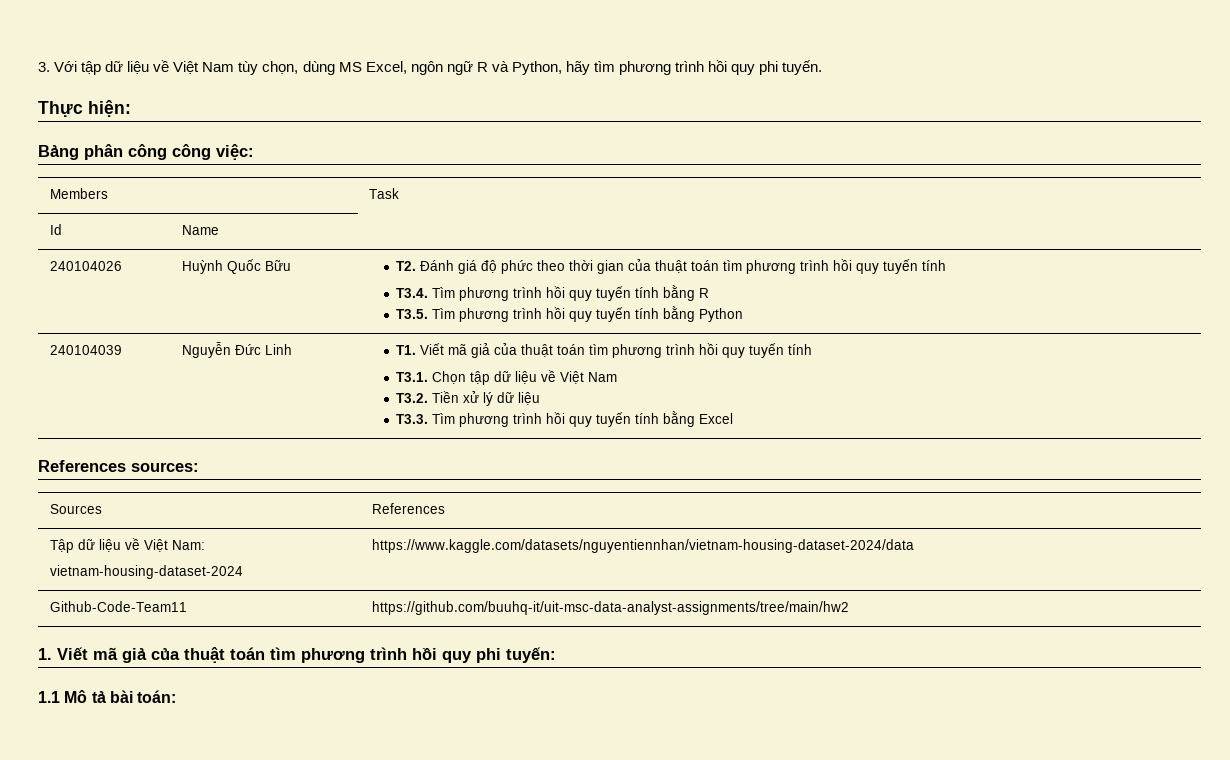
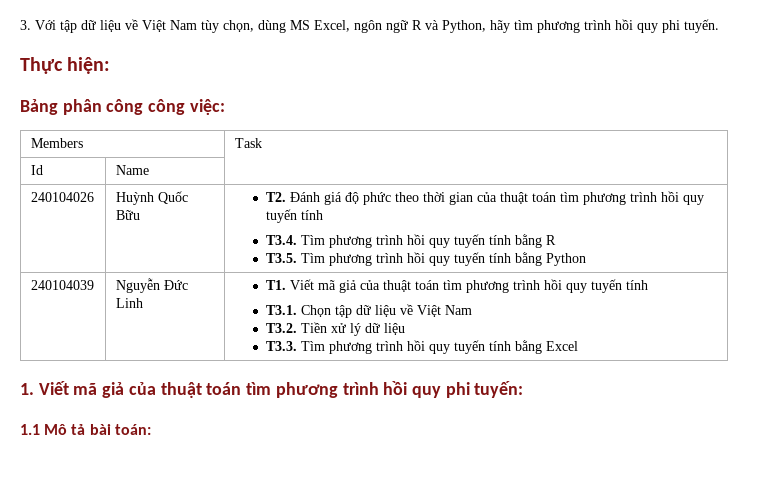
- References sources:
- Sources | References
- Tập dữ liệu về Việt Nam:
- vietnam-housing-dataset-2024 | https://www.kaggle.com/datasets/nguyentiennhan/vietnam-housing-dataset-2024/data
- Github-Code-Team11 | https://github.com/buuhq-it/uit-msc-data-analyst-assignments/tree/main/hw2

